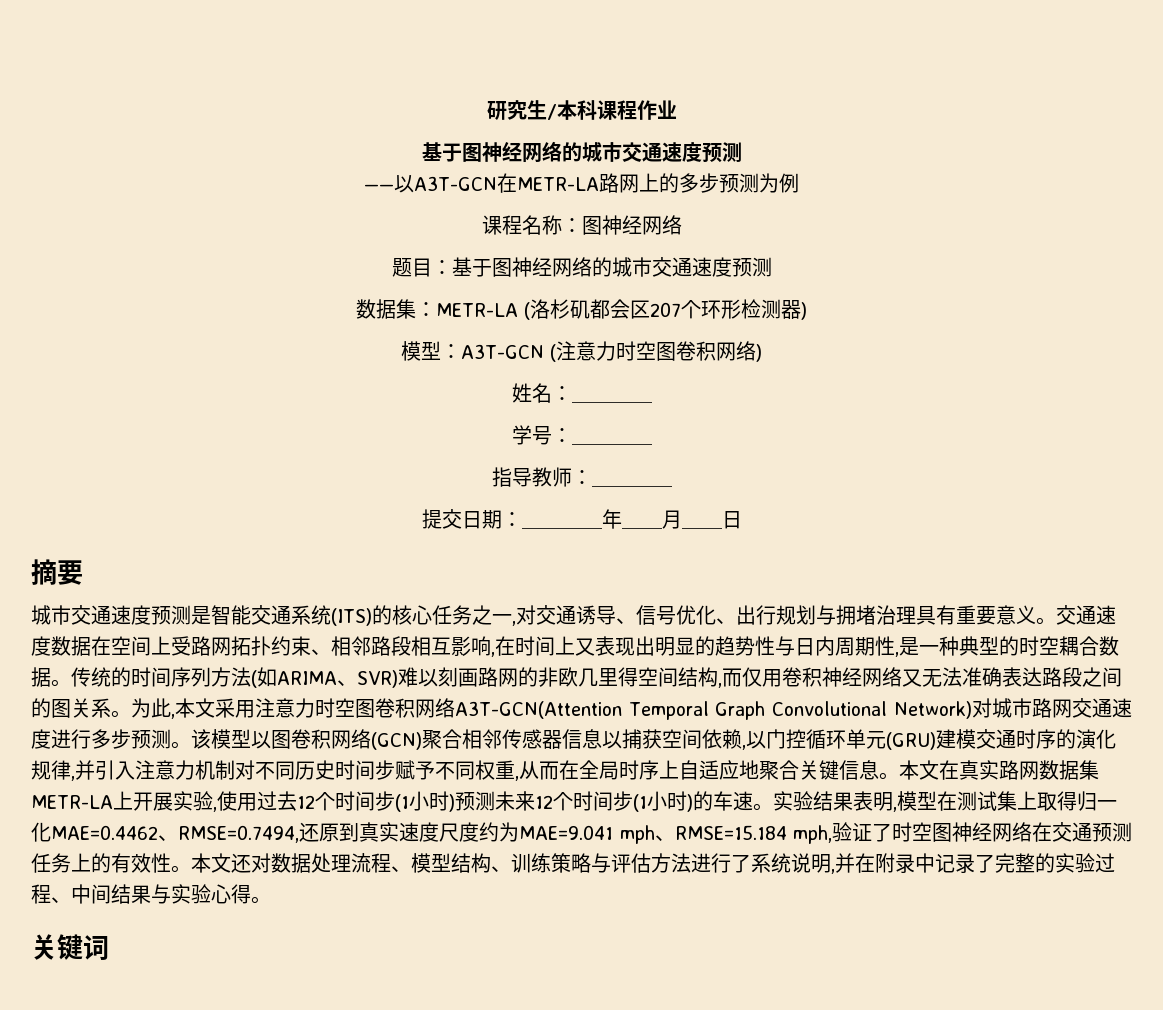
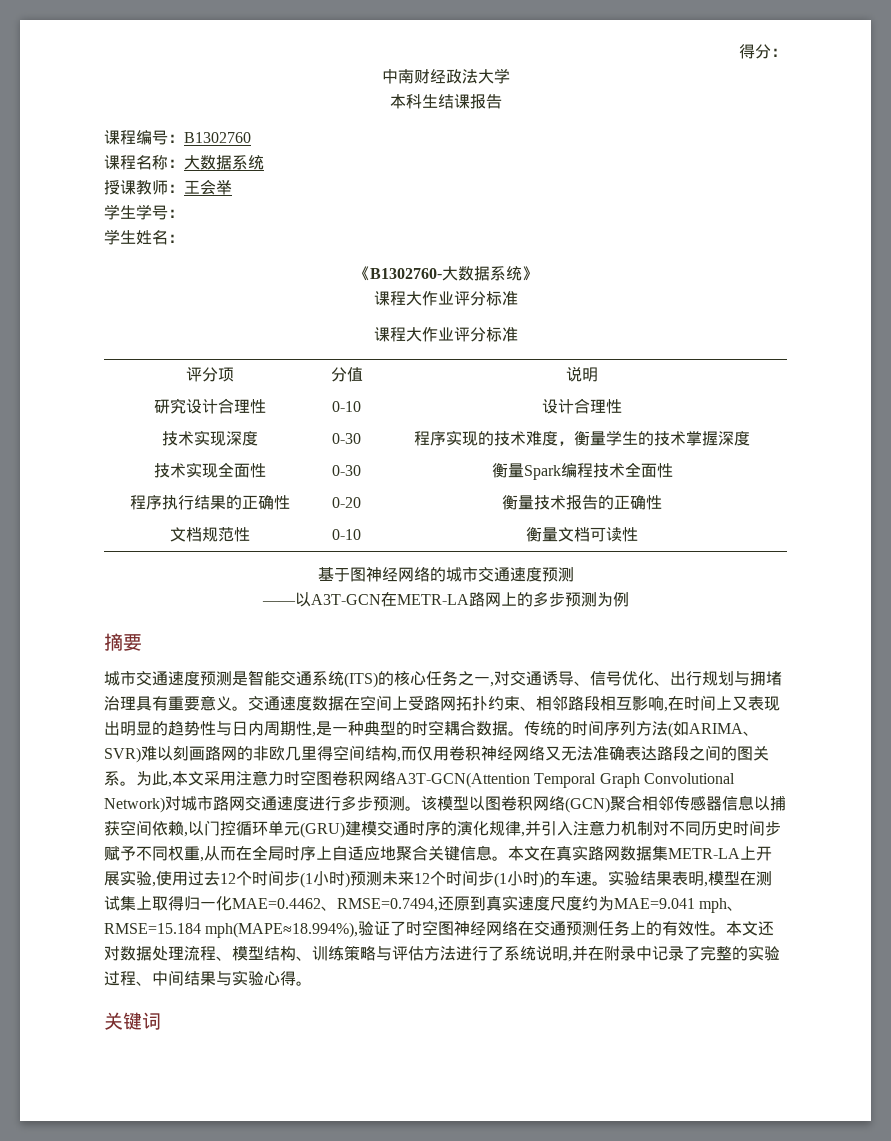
- 研究生/本科课程作业
+ 得分：
+ 中南财经政法大学
+ 本科生结课报告
+ 课程编号：B1302760
+ 课程名称：大数据系统
+ 授课教师：王会举
+ 学生学号：
+ 学生姓名：
+ 《B1302760-大数据系统》
+ 课程大作业评分标准
+ 课程大作业评分标准
+ 评分项 | 分值 | 说明
+ 研究设计合理性 | 0-10 | 设计合理性
+ 技术实现深度 | 0-30 | 程序实现的技术难度，衡量学生的技术掌握深度
+ 技术实现全面性 | 0-30 | 衡量Spark编程技术全面性
+ 程序执行结果的正确性 | 0-20 | 衡量技术报告的正确性
+ 文档规范性 | 0-10 | 衡量文档可读性
- 课程名称：图神经网络
- 题目：基于图神经网络的城市交通速度预测
- 数据集：METR-LA (洛杉矶都会区207个环形检测器)
- 模型：A3T-GCN (注意力时空图卷积网络)
- 姓名：＿＿＿＿
- 学号：＿＿＿＿
- 指导教师：＿＿＿＿
- 提交日期：＿＿＿＿年＿＿月＿＿日
- 实验结果表明,模型在测试集上取得归一化MAE=0.4462、RMSE=0.7494,还原到真实速度尺度约为MAE=9.041 mph、RMSE=15.184 mph,验证了时空图神经网络在交通预测任务上的有效性。
+ 实验结果表明,模型在测试集上取得归一化MAE=0.4462、RMSE=0.7494,还原到真实速度尺度约为MAE=9.041 mph、RMSE=15.184 mph(MAPE≈18.994%),验证了时空图神经网络在交通预测任务上的有效性。

